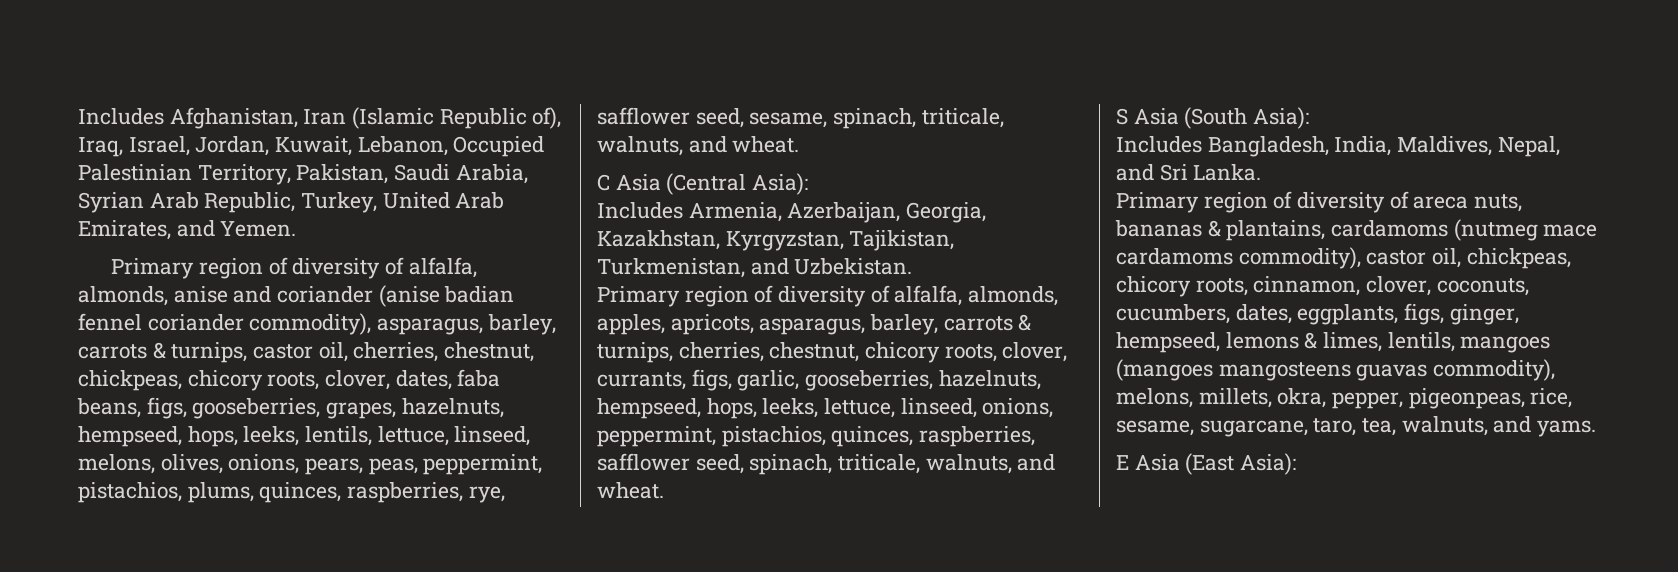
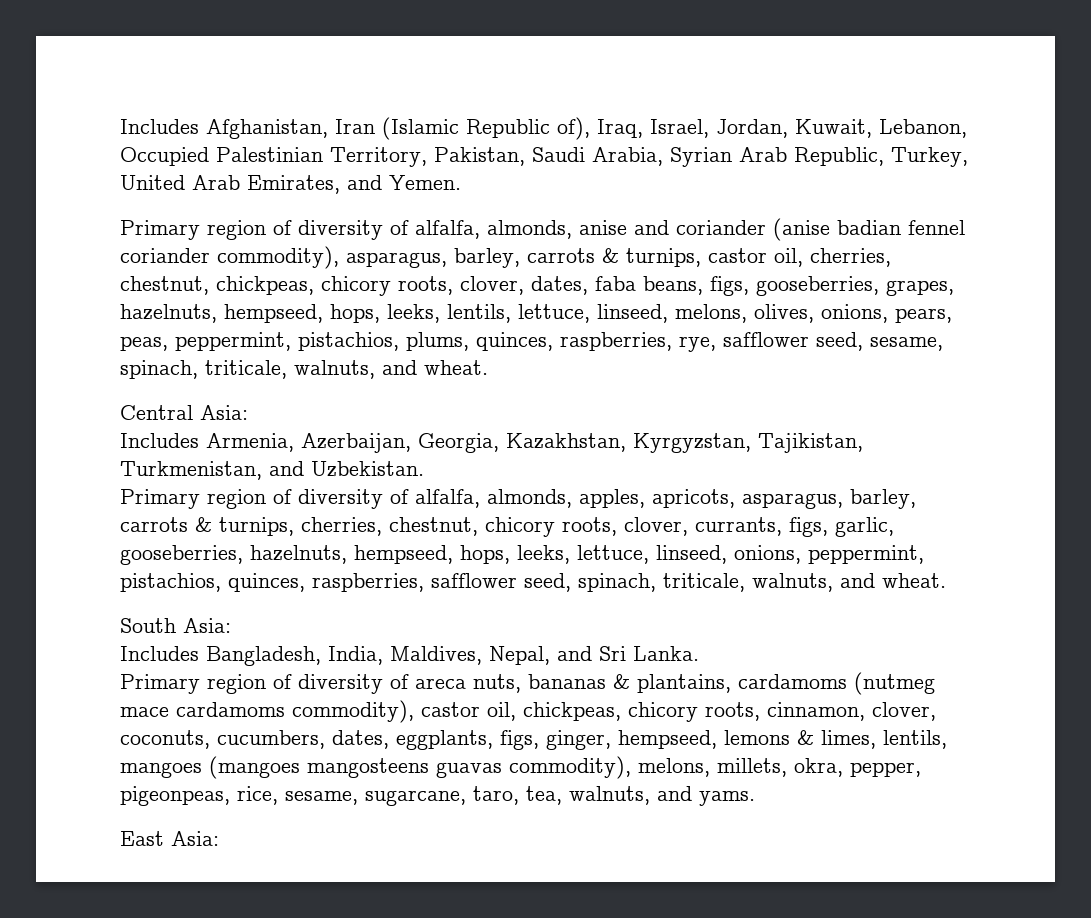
- C Asia (Central Asia):
+ Central Asia:
- S Asia (South Asia):
+ South Asia:
- E Asia (East Asia):
+ East Asia:

